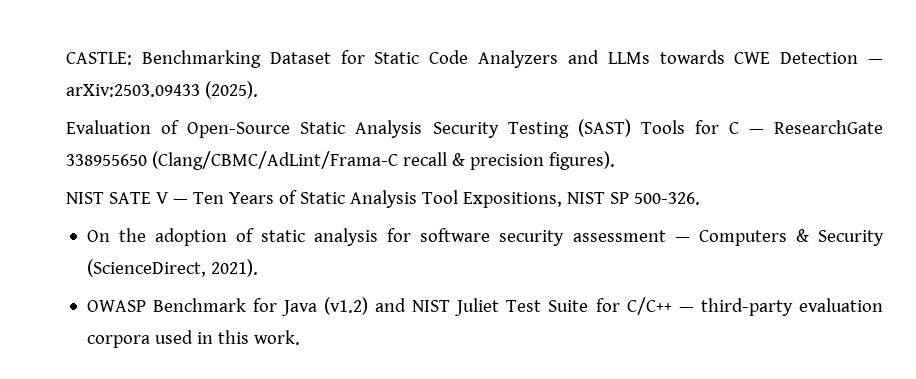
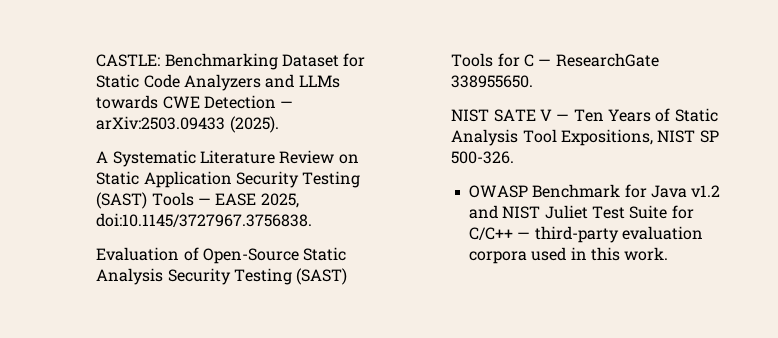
+ A Systematic Literature Review on Static Application Security Testing (SAST) Tools — EASE 2025, doi:10.1145/3727967.3756838.
- Evaluation of Open-Source Static Analysis Security Testing (SAST) Tools for C — ResearchGate 338955650 (Clang/CBMC/AdLint/Frama-C recall & precision figures).
+ Evaluation of Open-Source Static Analysis Security Testing (SAST) Tools for C — ResearchGate 338955650.
- On the adoption of static analysis for software security assessment — Computers & Security (ScienceDirect, 2021).
- OWASP Benchmark for Java (v1.2) and NIST Juliet Test Suite for C/C++ — third-party evaluation corpora used in this work.
+ OWASP Benchmark for Java v1.2 and NIST Juliet Test Suite for C/C++ — third-party evaluation corpora used in this work.

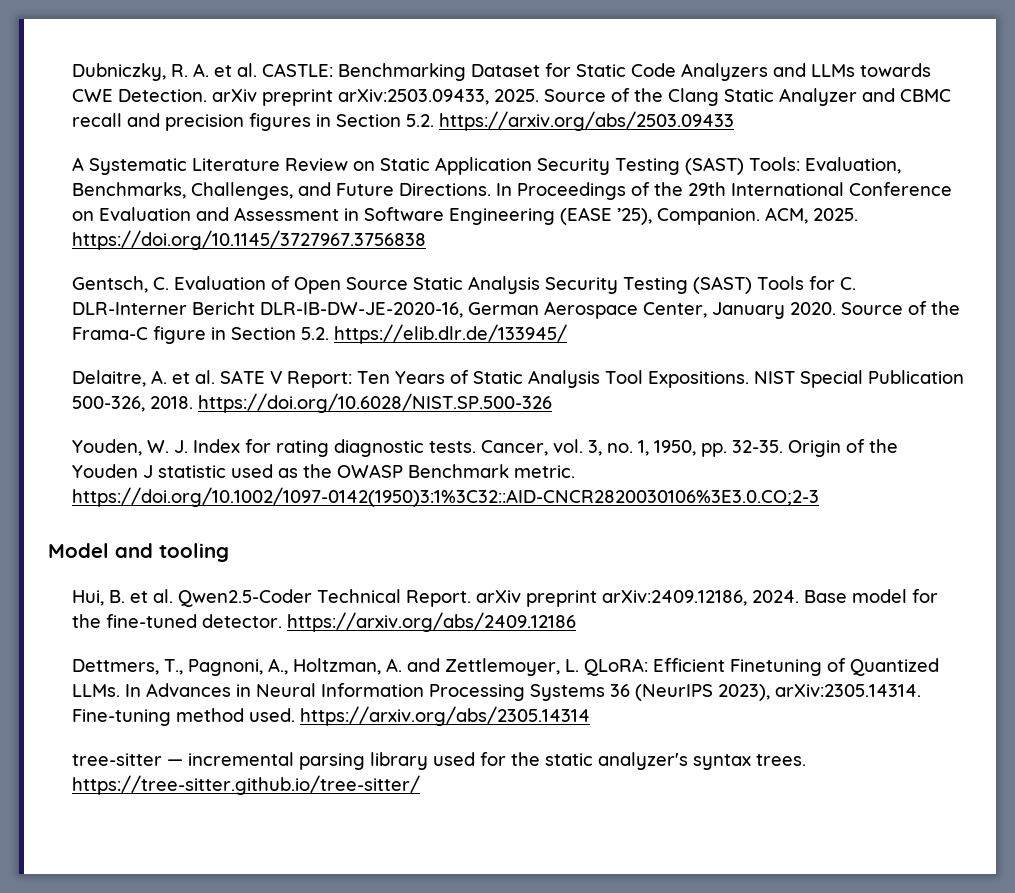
- CASTLE: Benchmarking Dataset for Static Code Analyzers and LLMs towards CWE Detection — arXiv:2503.09433 (2025).
+ Dubniczky, R. A. et al. CASTLE: Benchmarking Dataset for Static Code Analyzers and LLMs towards CWE Detection. arXiv preprint arXiv:2503.09433, 2025. Source of the Clang Static Analyzer and CBMC recall and precision figures in Section 5.2. https://arxiv.org/abs/2503.09433
- A Systematic Literature Review on Static Application Security Testing (SAST) Tools — EASE 2025, doi:10.1145/3727967.3756838.
- Evaluation of Open-Source Static Analysis Security Testing (SAST) Tools for C — ResearchGate 338955650.
- NIST SATE V — Ten Years of Static Analysis Tool Expositions, NIST SP 500-326.
- OWASP Benchmark for Java v1.2 and NIST Juliet Test Suite for C/C++ — third-party evaluation corpora used in this work.
+ A Systematic Literature Review on Static Application Security Testing (SAST) Tools: Evaluation, Benchmarks, Challenges, and Future Directions. In Proceedings of the 29th International Conference on Evaluation and Assessment in Software Engineering (EASE ’25), Companion. ACM, 2025. https://doi.org/10.1145/3727967.3756838
+ Gentsch, C. Evaluation of Open Source Static Analysis Security Testing (SAST) Tools for C. DLR-Interner Bericht DLR-IB-DW-JE-2020-16, German Aerospace Center, January 2020. Source of the Frama-C figure in Section 5.2. https://elib.dlr.de/133945/
+ Delaitre, A. et al. SATE V Report: Ten Years of Static Analysis Tool Expositions. NIST Special Publication 500-326, 2018. https://doi.org/10.6028/NIST.SP.500-326
+ Youden, W. J. Index for rating diagnostic tests. Cancer, vol. 3, no. 1, 1950, pp. 32-35. Origin of the Youden J statistic used as the OWASP Benchmark metric. https://doi.org/10.1002/1097-0142(1950)3:1%3C32::AID-CNCR2820030106%3E3.0.CO;2-3
+ Model and tooling
+ Hui, B. et al. Qwen2.5-Coder Technical Report. arXiv preprint arXiv:2409.12186, 2024. Base model for the fine-tuned detector. https://arxiv.org/abs/2409.12186
+ Dettmers, T., Pagnoni, A., Holtzman, A. and Zettlemoyer, L. QLoRA: Efficient Finetuning of Quantized LLMs. In Advances in Neural Information Processing Systems 36 (NeurIPS 2023), arXiv:2305.14314. Fine-tuning method used. https://arxiv.org/abs/2305.14314
+ tree-sitter — incremental parsing library used for the static analyzer's syntax trees. https://tree-sitter.github.io/tree-sitter/

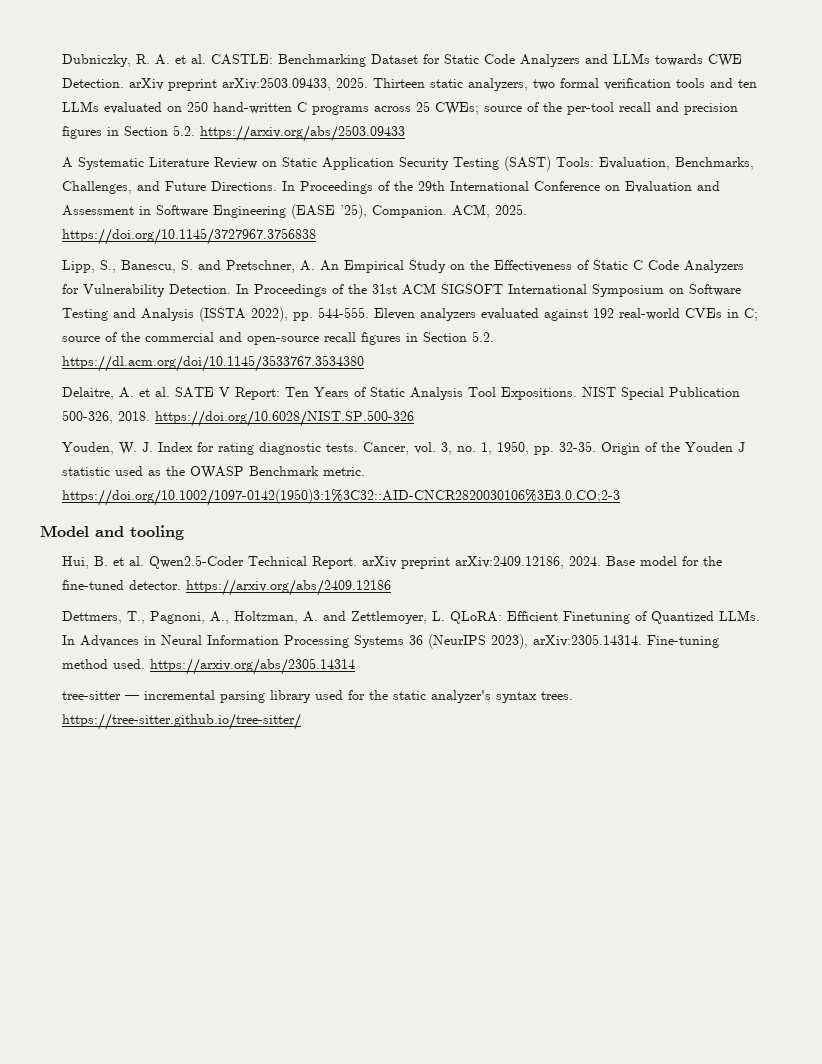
- Source of the Clang Static Analyzer and CBMC recall and precision figures in Section 5.2. https://arxiv.org/abs/2503.09433
+ Thirteen static analyzers, two formal verification tools and ten LLMs evaluated on 250 hand-written C programs across 25 CWEs; source of the per-tool recall and precision figures in Section 5.2. https://arxiv.org/abs/2503.09433
- Gentsch, C. Evaluation of Open Source Static Analysis Security Testing (SAST) Tools for C. DLR-Interner Bericht DLR-IB-DW-JE-2020-16, German Aerospace Center, January 2020. Source of the Frama-C figure in Section 5.2. https://elib.dlr.de/133945/
+ Lipp, S., Banescu, S. and Pretschner, A. An Empirical Study on the Effectiveness of Static C Code Analyzers for Vulnerability Detection. In Proceedings of the 31st ACM SIGSOFT International Symposium on Software Testing and Analysis (ISSTA 2022), pp. 544-555. Eleven analyzers evaluated against 192 real-world CVEs in C; source of the commercial and open-source recall figures in Section 5.2. https://dl.acm.org/doi/10.1145/3533767.3534380

